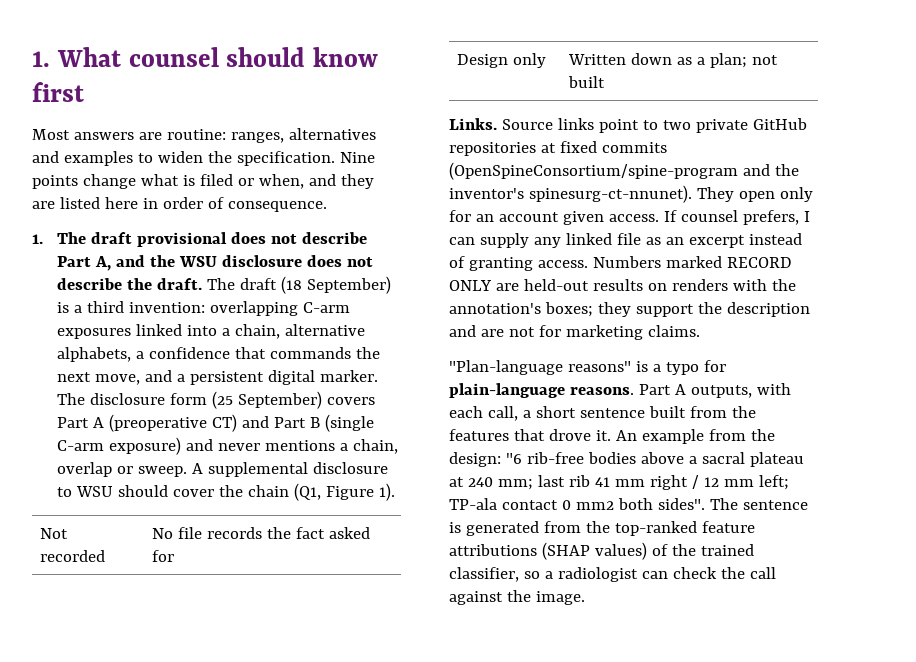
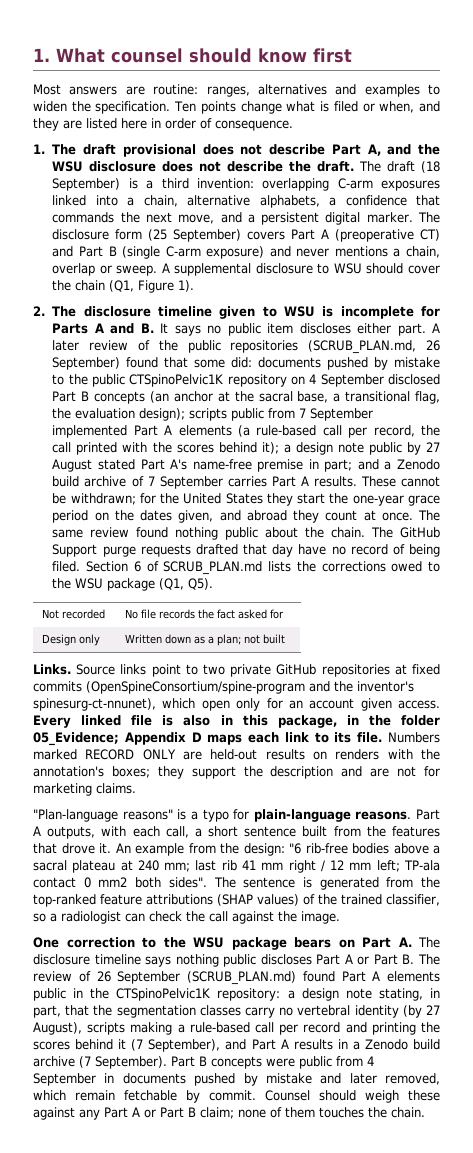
- Nine points change what is filed or when, and they are listed here in order of consequence.
+ Ten points change what is filed or when, and they are listed here in order of consequence.
+ 2. The disclosure timeline given to WSU is incomplete for Parts A and B. It says no public item discloses either part. A later review of the public repositories (SCRUB_PLAN.md, 26 September) found that some did: documents pushed by mistake to the public CTSpinoPelvic1K repository on 4 September disclosed Part B concepts (an anchor at the sacral base, a transitional flag, the evaluation design); scripts public from 7 September implemented Part A elements (a rule-based call per record, the call printed with the scores behind it); a design note public by 27 August stated Part A's name-free premise in part; and a Zenodo build archive of 7 September carries Part A results. These cannot be withdrawn; for the United States they start the one-year grace period on the dates given, and abroad they count at once. The same review found nothing public about the chain. The GitHub Support purge requests drafted that day have no record of being filed. Section 6 of SCRUB_PLAN.md lists the corrections owed to the WSU package (Q1, Q5).
- Source links point to two private GitHub repositories at fixed commits (OpenSpineConsortium/spine-program and the inventor's spinesurg-ct-nnunet). They open only for an account given access.
+ Source links point to two private GitHub repositories at fixed commits (OpenSpineConsortium/spine-program and the inventor's spinesurg-ct-nnunet), which open only for an account given access.
- If counsel prefers, I can supply any linked file as an excerpt instead of granting access.
+ Every linked file is also in this package, in the folder 05_Evidence; Appendix D maps each link to its file.
+ One correction to the WSU package bears on Part A. The disclosure timeline says nothing public discloses Part A or Part B. The review of 26 September (SCRUB_PLAN.md) found Part A elements public in the CTSpinoPelvic1K repository: a design note stating, in part, that the segmentation classes carry no vertebral identity (by 27 August), scripts making a rule-based call per record and printing the scores behind it (7 September), and Part A results in a Zenodo build archive (7 September). Part B concepts were public from 4 September in documents pushed by mistake and later removed, which remain fetchable by commit. Counsel should weigh these against any Part A or Part B claim; none of them touches the chain.

